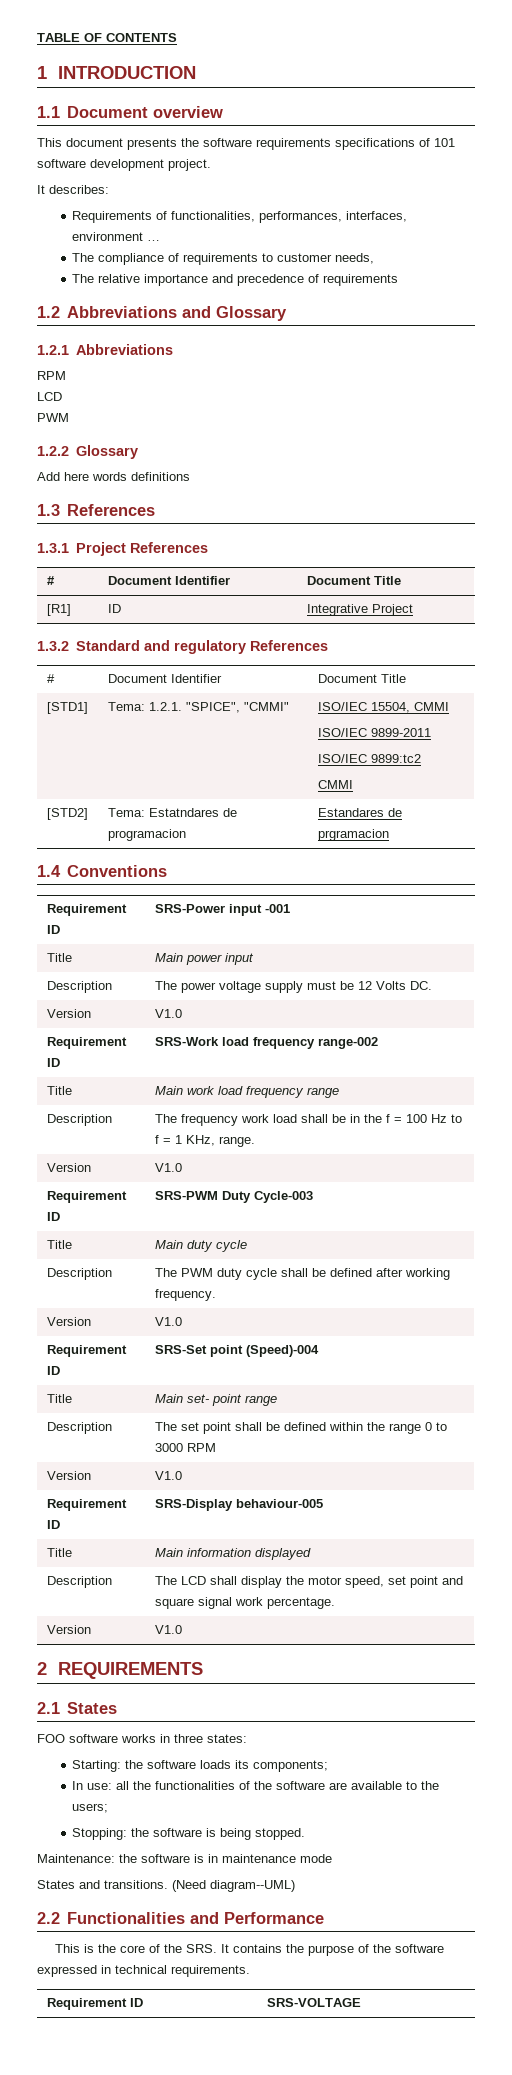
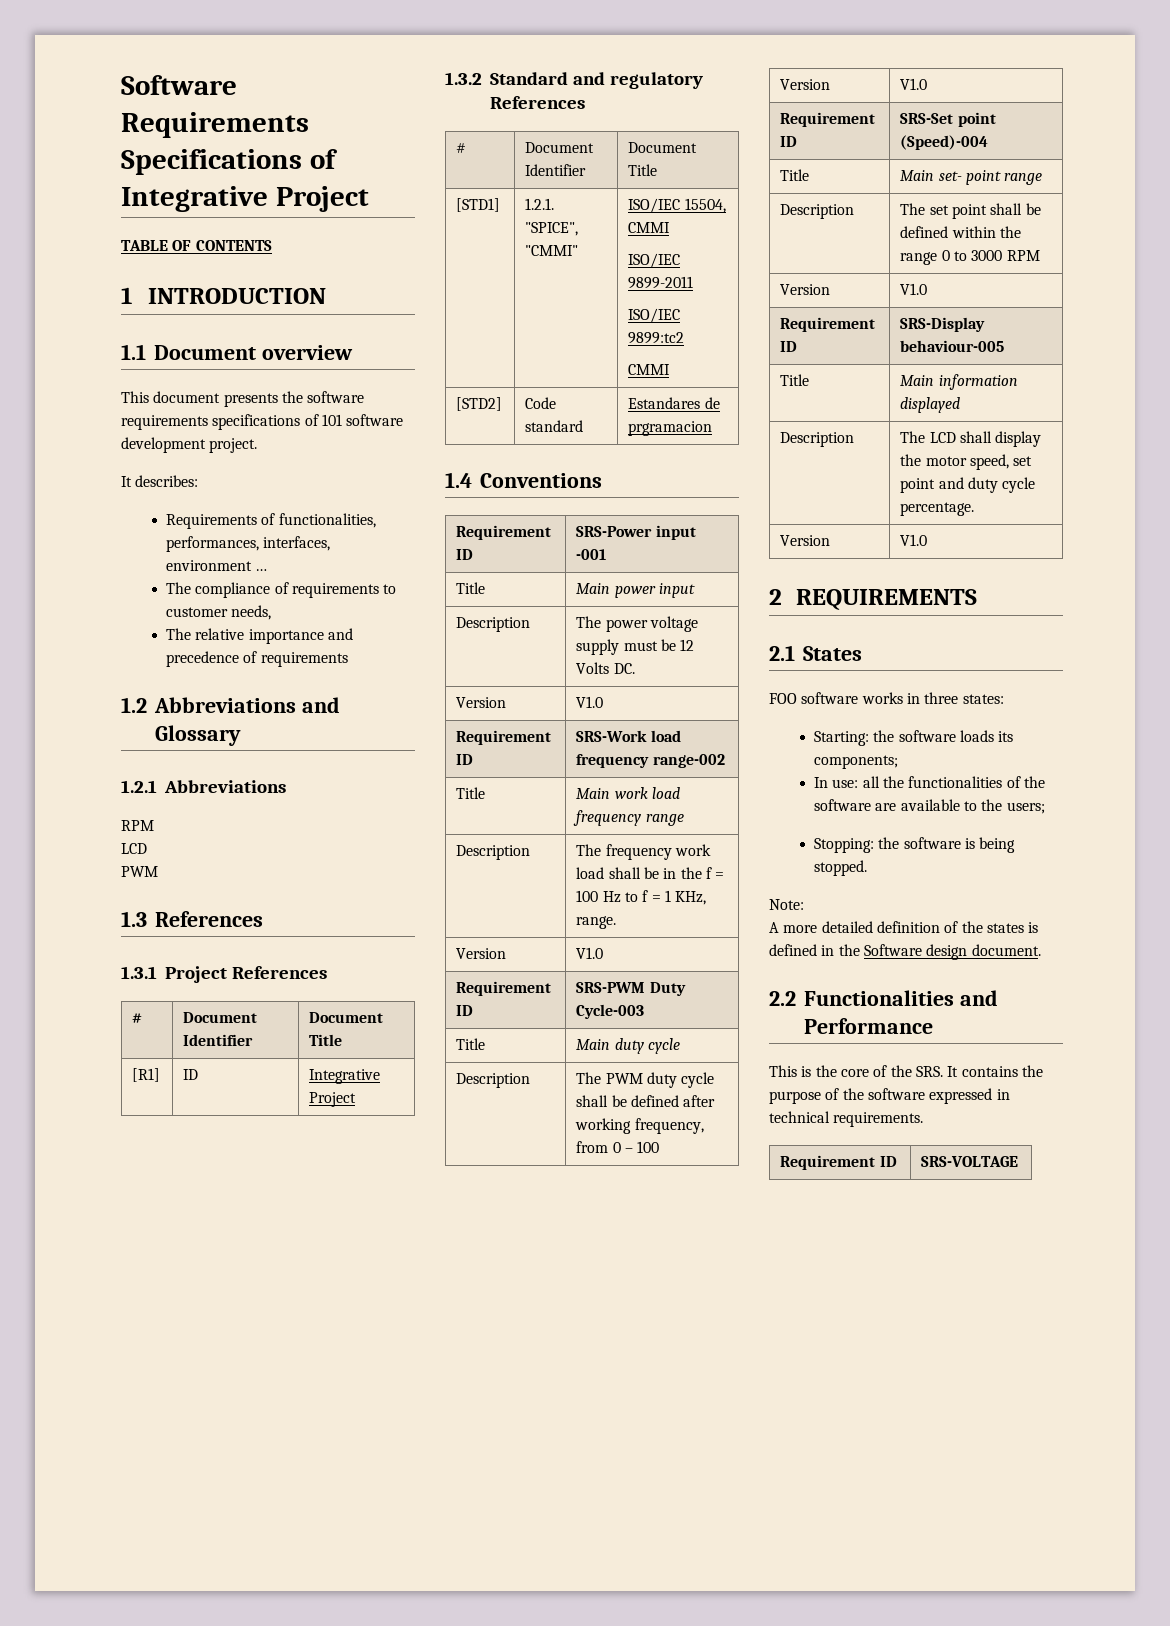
+ Software Requirements Specifications of Integrative Project
- 1.2.2 Glossary
- Add here words definitions
- [STD1] | Tema: 1.2.1. "SPICE", "CMMI" | ISO/IEC 15504, CMMI
+ [STD1] | 1.2.1. "SPICE", "CMMI" | ISO/IEC 15504, CMMI
- [STD2] | Tema: Estatndares de programacion | Estandares de prgramacion
+ [STD2] | Code standard | Estandares de prgramacion
- Description | The PWM duty cycle shall be defined after working frequency.
+ Description | The PWM duty cycle shall be defined after working frequency, from 0 – 100
- Description | The LCD shall display the motor speed, set point and square signal work percentage.
+ Description | The LCD shall display the motor speed, set point and duty cycle percentage.
- Maintenance: the software is in maintenance mode
- States and transitions. (Need diagram--UML)
+ Note:
+ A more detailed definition of the states is defined in the Software design document.

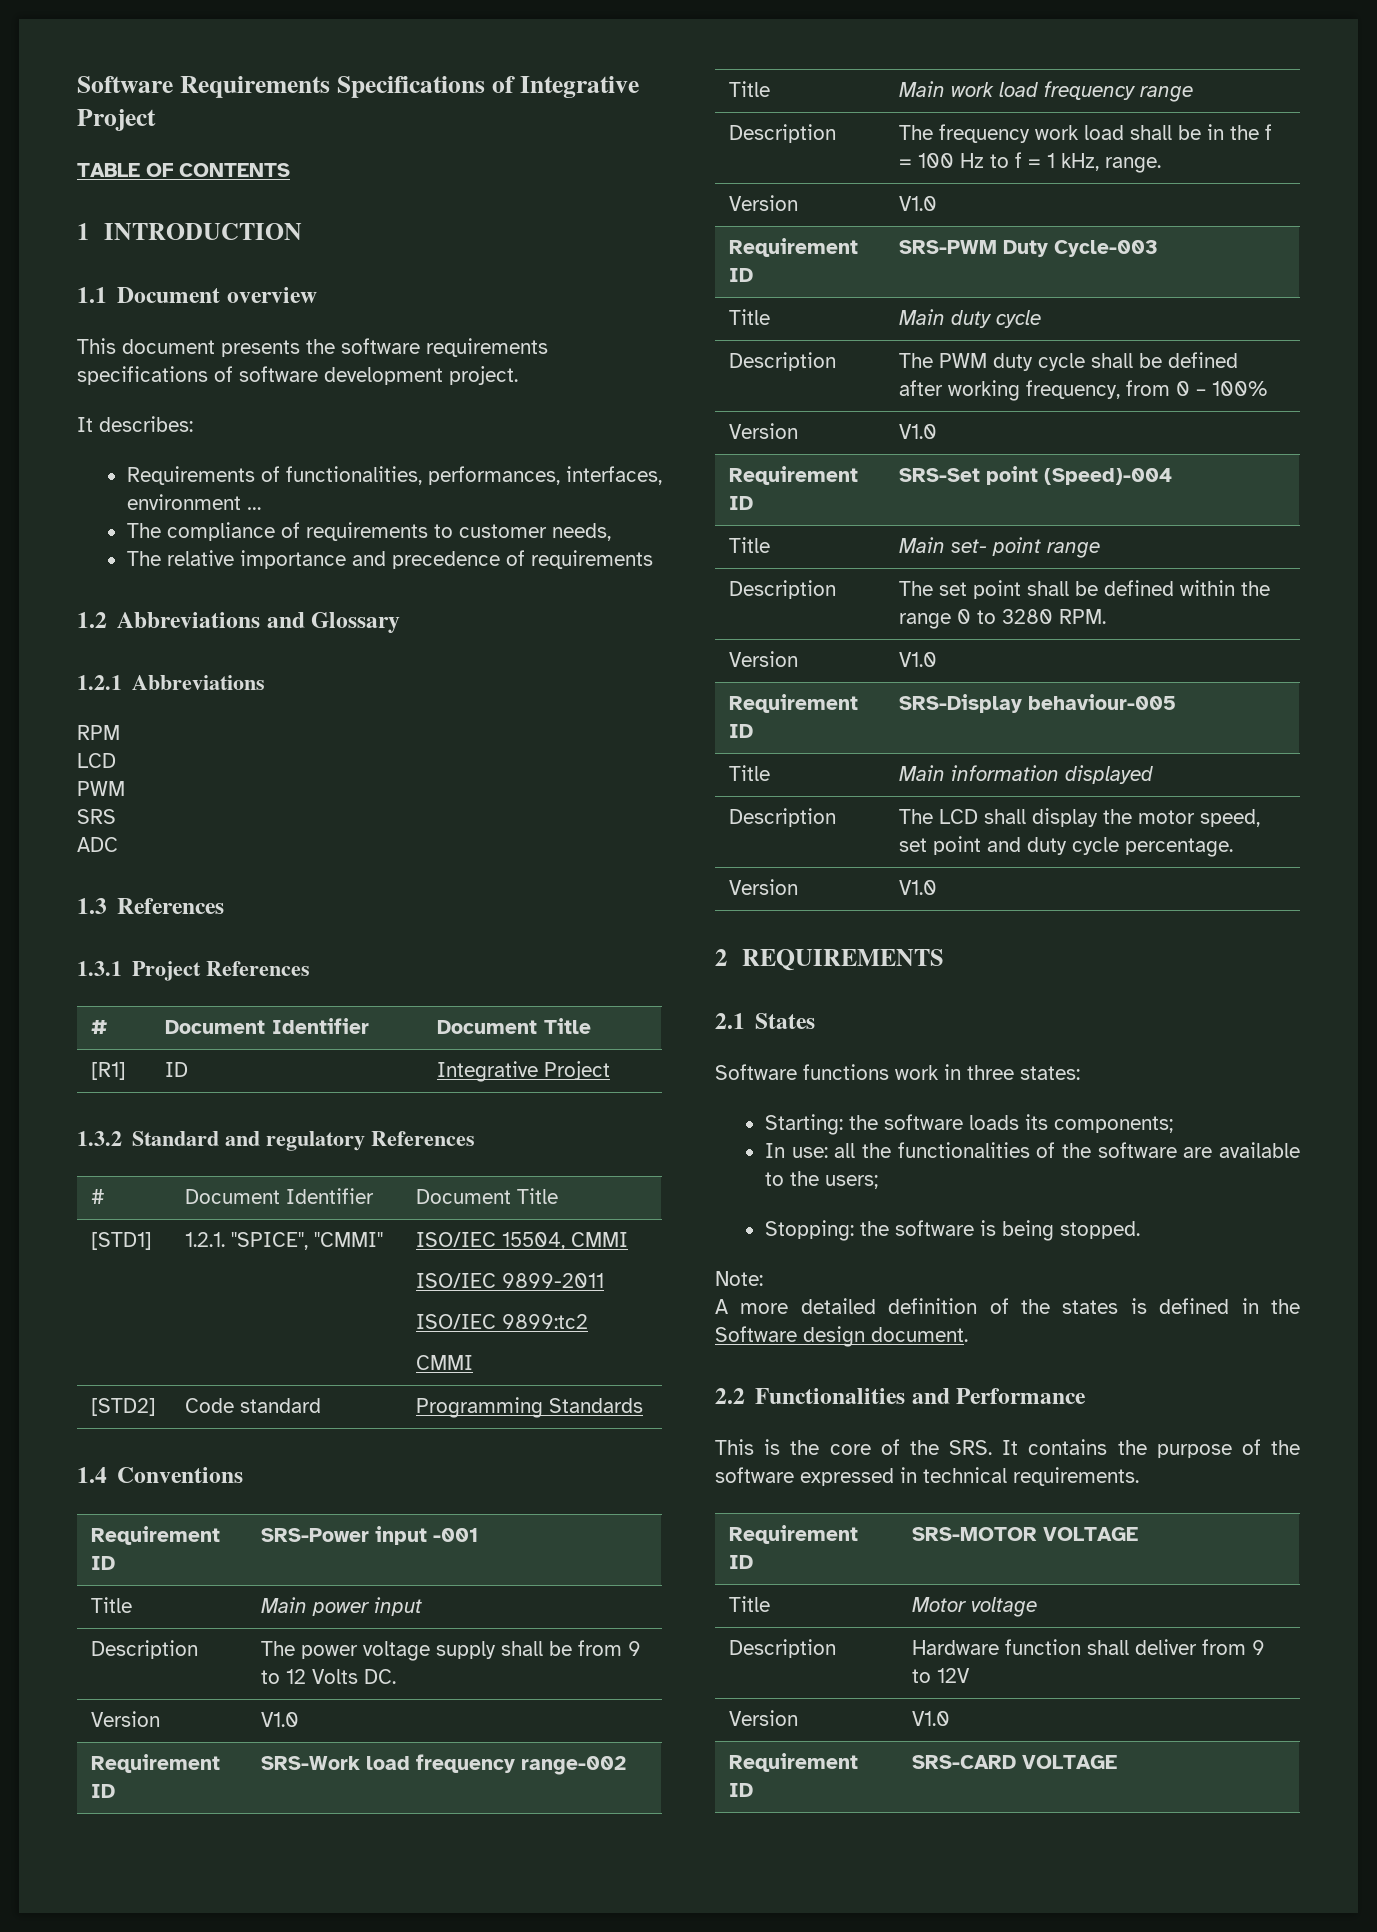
- This document presents the software requirements specifications of 101 software development project.
+ This document presents the software requirements specifications of software development project.
+ SRS
+ ADC
- [STD2] | Code standard | Estandares de prgramacion
+ [STD2] | Code standard | Programming Standards
- Description | The power voltage supply must be 12 Volts DC.
+ Description | The power voltage supply shall be from 9 to 12 Volts DC.
- Description | The frequency work load shall be in the f = 100 Hz to f = 1 KHz, range.
+ Description | The frequency work load shall be in the f = 100 Hz to f = 1 kHz, range.
- Description | The PWM duty cycle shall be defined after working frequency, from 0 – 100
+ Description | The PWM duty cycle shall be defined after working frequency, from 0 – 100%
- Description | The set point shall be defined within the range 0 to 3000 RPM
+ Description | The set point shall be defined within the range 0 to 3280 RPM.
- FOO software works in three states:
+ Software functions work in three states:
- Requirement ID | SRS-VOLTAGE
+ Requirement ID | SRS-MOTOR VOLTAGE
+ Title | Motor voltage
+ Description | Hardware function shall deliver from 9 to 12V
+ Version | V1.0
+ Requirement ID | SRS-CARD VOLTAGE

